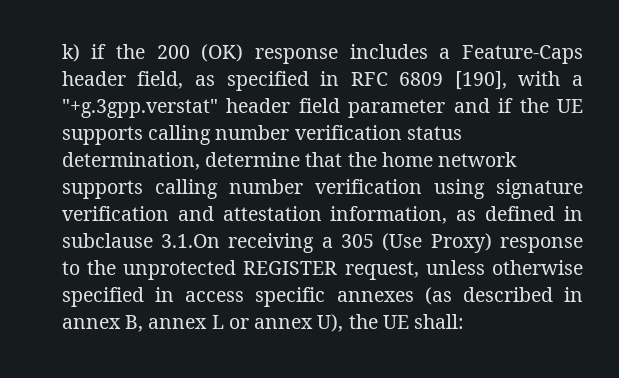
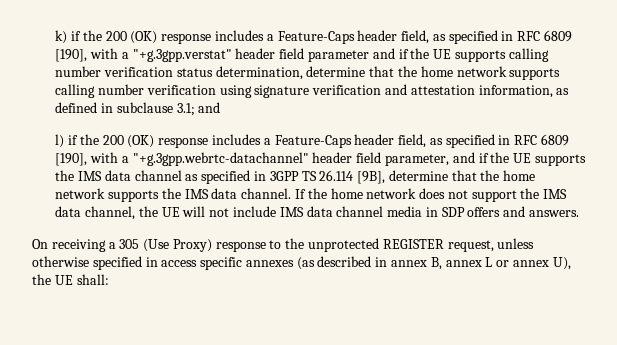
- k) if the 200 (OK) response includes a Feature-Caps header field, as specified in RFC 6809 [190], with a "+g.3gpp.verstat" header field parameter and if the UE supports calling number verification status determination, determine that the home network supports calling number verification using signature verification and attestation information, as defined in subclause 3.1.On receiving a 305 (Use Proxy) response to the unprotected REGISTER request, unless otherwise specified in access specific annexes (as described in annex B, annex L or annex U), the UE shall:
+ k) if the 200 (OK) response includes a Feature-Caps header field, as specified in RFC 6809 [190], with a "+g.3gpp.verstat" header field parameter and if the UE supports calling number verification status determination, determine that the home network supports calling number verification using signature verification and attestation information, as defined in subclause 3.1; and
+ l) if the 200 (OK) response includes a Feature-Caps header field, as specified in RFC 6809 [190], with a "+g.3gpp.webrtc-datachannel" header field parameter, and if the UE supports the IMS data channel as specified in 3GPP TS 26.114 [9B], determine that the home network supports the IMS data channel. If the home network does not support the IMS data channel, the UE will not include IMS data channel media in SDP offers and answers.
+ On receiving a 305 (Use Proxy) response to the unprotected REGISTER request, unless otherwise specified in access specific annexes (as described in annex B, annex L or annex U), the UE shall:

